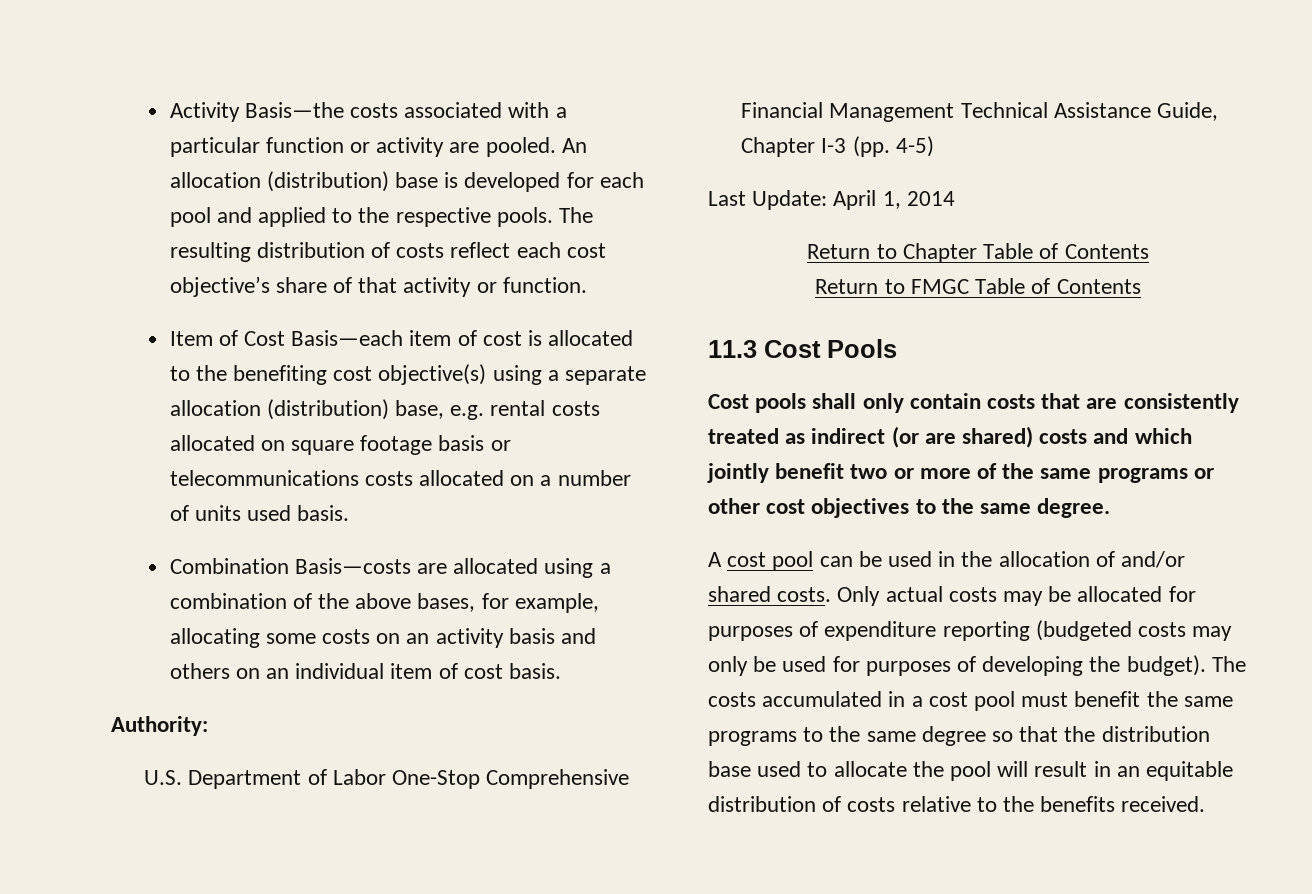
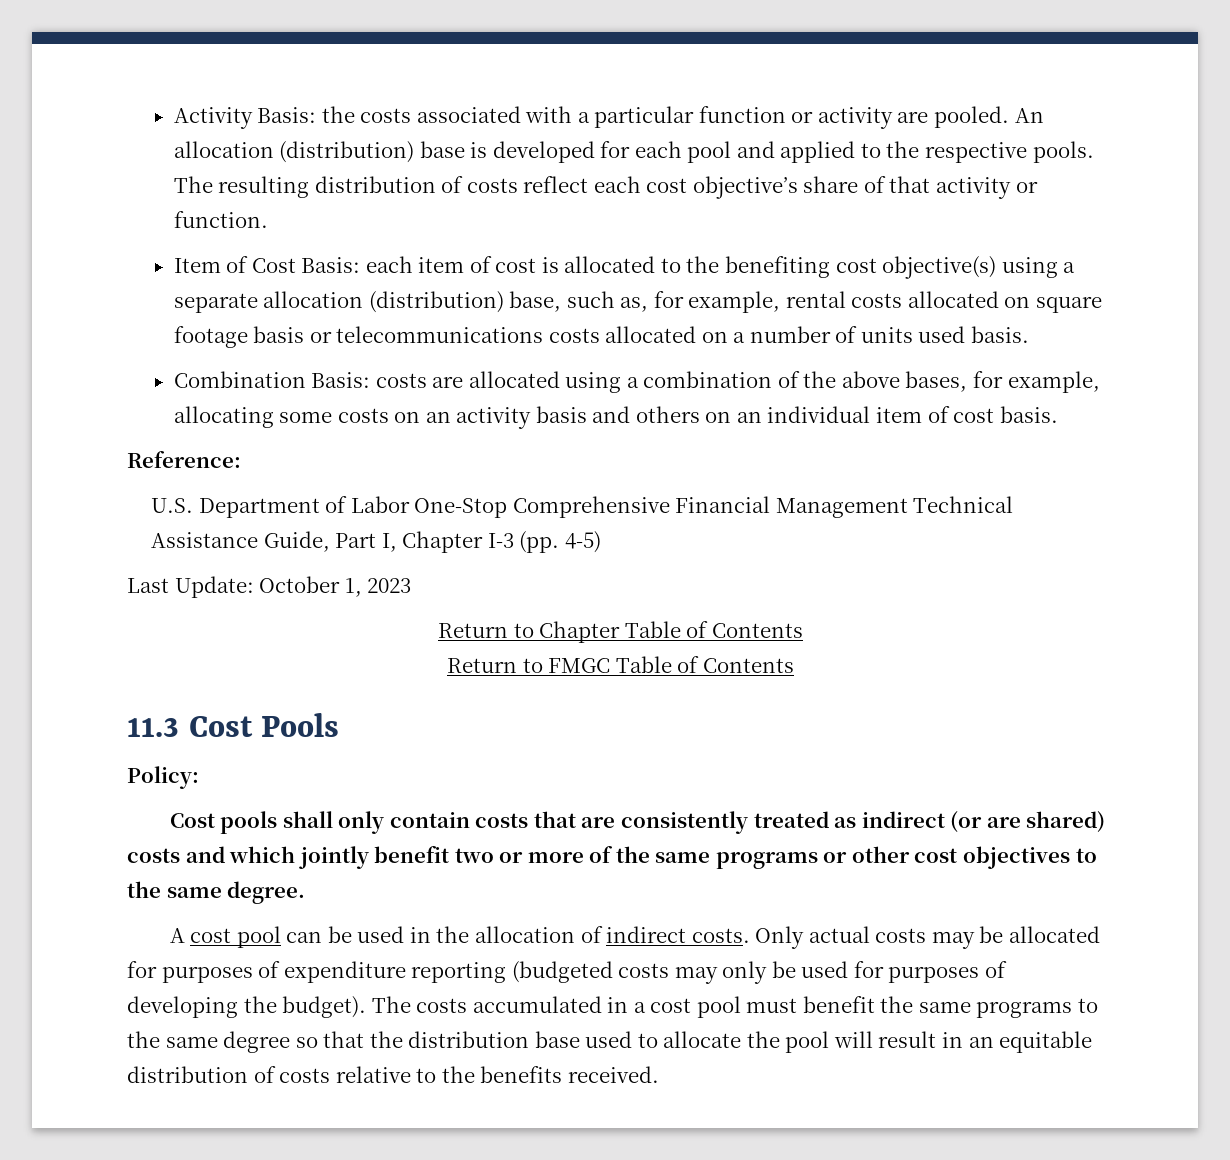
- Activity Basis—the costs associated with a particular function or activity are pooled.
+ Activity Basis: the costs associated with a particular function or activity are pooled.
- Item of Cost Basis—each item of cost is allocated to the benefiting cost objective(s) using a separate allocation (distribution) base, e.g. rental costs allocated on square footage basis or telecommunications costs allocated on a number of units used basis.
+ Item of Cost Basis: each item of cost is allocated to the benefiting cost objective(s) using a separate allocation (distribution) base, such as, for example, rental costs allocated on square footage basis or telecommunications costs allocated on a number of units used basis.
- Combination Basis—costs are allocated using a combination of the above bases, for example, allocating some costs on an activity basis and others on an individual item of cost basis.
+ Combination Basis: costs are allocated using a combination of the above bases, for example, allocating some costs on an activity basis and others on an individual item of cost basis.
- Authority:
+ Reference:
- U.S. Department of Labor One-Stop Comprehensive Financial Management Technical Assistance Guide, Chapter I-3 (pp. 4-5)
+ U.S. Department of Labor One-Stop Comprehensive Financial Management Technical Assistance Guide, Part I, Chapter I-3 (pp. 4-5)
- Last Update: April 1, 2014
+ Last Update: October 1, 2023
+ Policy:
- A cost pool can be used in the allocation of and/or shared costs.
+ A cost pool can be used in the allocation of indirect costs.

